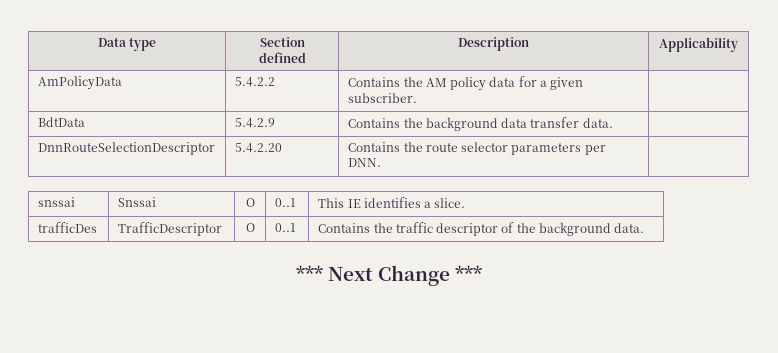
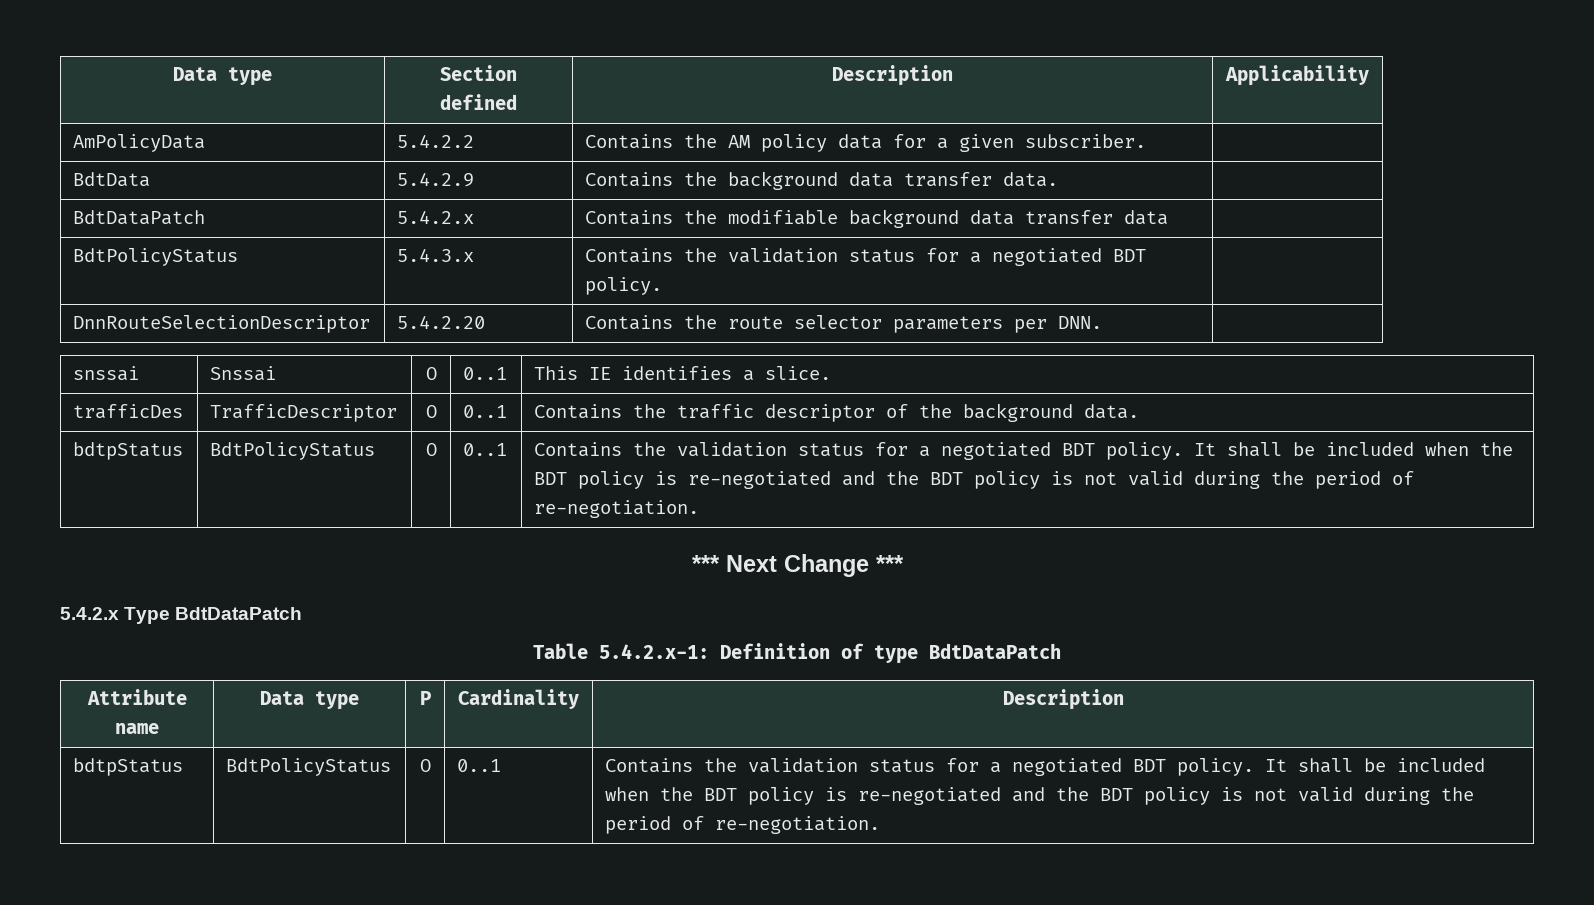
+ BdtDataPatch | 5.4.2.x | Contains the modifiable background data transfer data |
+ BdtPolicyStatus | 5.4.3.x | Contains the validation status for a negotiated BDT policy. |
  trafficDes | TrafficDescriptor | O | 0..1 | Contains the traffic descriptor of the background data.
+ bdtpStatus | BdtPolicyStatus | O | 0..1 | Contains the validation status for a negotiated BDT policy. It shall be included when the BDT policy is re-negotiated and the BDT policy is not valid during the period of re-negotiation.
  *** Next Change ***
+ 5.4.2.x Type BdtDataPatch
+ Table 5.4.2.x-1: Definition of type BdtDataPatch
+ Attribute name | Data type | P | Cardinality | Description
+ bdtpStatus | BdtPolicyStatus | O | 0..1 | Contains the validation status for a negotiated BDT policy. It shall be included when the BDT policy is re-negotiated and the BDT policy is not valid during the period of re-negotiation.

